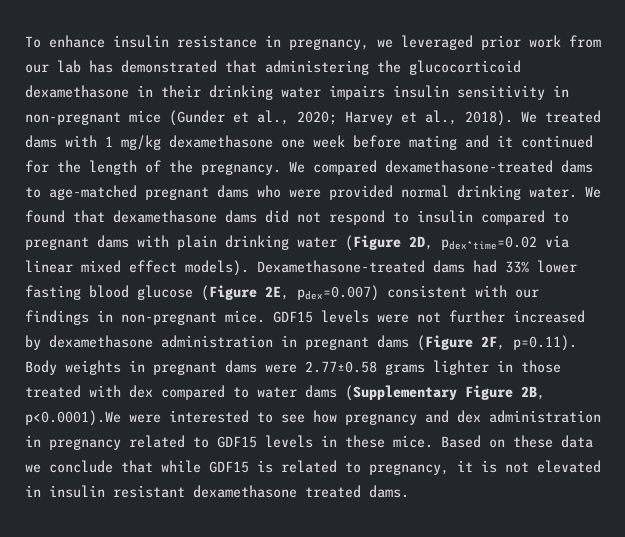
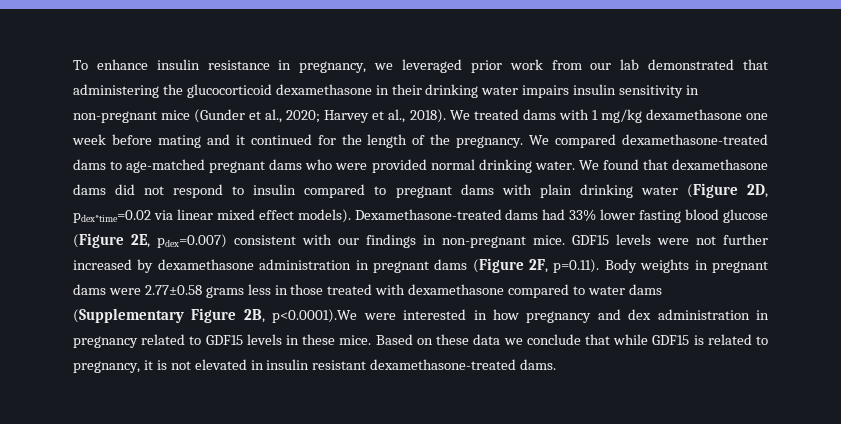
- To enhance insulin resistance in pregnancy, we leveraged prior work from our lab has demonstrated that administering the glucocorticoid dexamethasone in their drinking water impairs insulin sensitivity in non-pregnant mice (Gunder et al., 2020; Harvey et al., 2018).
+ To enhance insulin resistance in pregnancy, we leveraged prior work from our lab demonstrated that administering the glucocorticoid dexamethasone in their drinking water impairs insulin sensitivity in non-pregnant mice (Gunder et al., 2020; Harvey et al., 2018).
- GDF15 levels were not further increased by dexamethasone administration in pregnant dams (Figure 2F, p=0.11). Body weights in pregnant dams were 2.77±0.58 grams lighter in those treated with dex compared to water dams (Supplementary Figure 2B, p<0.0001).We were interested to see how pregnancy and dex administration in pregnancy related to GDF15 levels in these mice.
+ GDF15 levels were not further increased by dexamethasone administration in pregnant dams (Figure 2F, p=0.11). Body weights in pregnant dams were 2.77±0.58 grams less in those treated with dexamethasone compared to water dams (Supplementary Figure 2B, p<0.0001).We were interested in how pregnancy and dex administration in pregnancy related to GDF15 levels in these mice.
- Based on these data we conclude that while GDF15 is related to pregnancy, it is not elevated in insulin resistant dexamethasone treated dams.
+ Based on these data we conclude that while GDF15 is related to pregnancy, it is not elevated in insulin resistant dexamethasone-treated dams.

